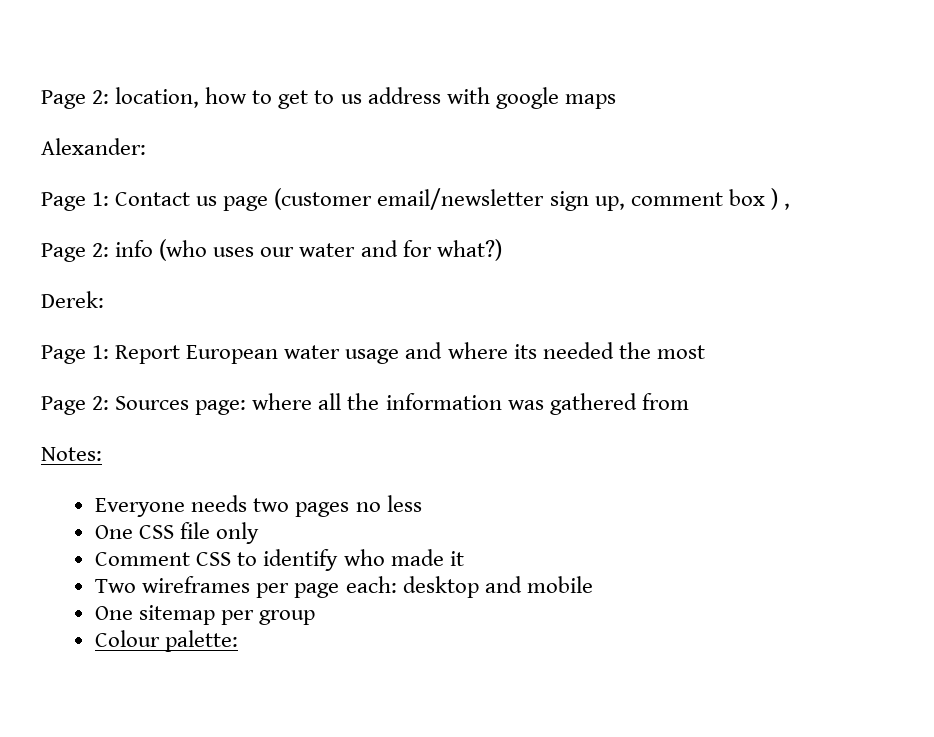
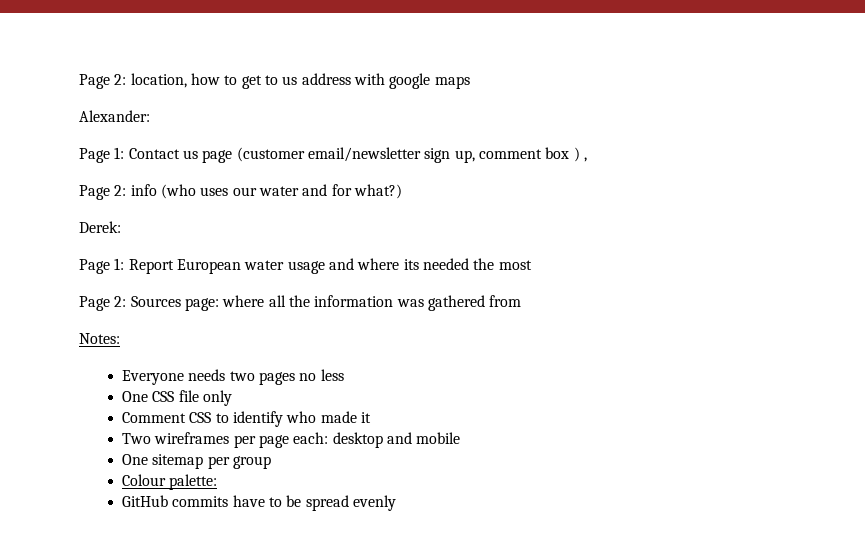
+ GitHub commits have to be spread evenly

